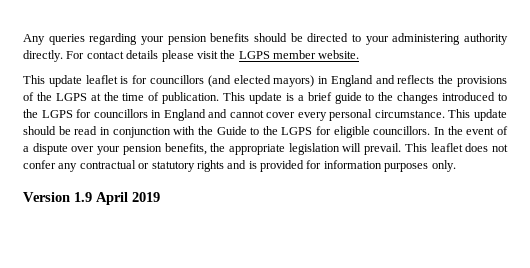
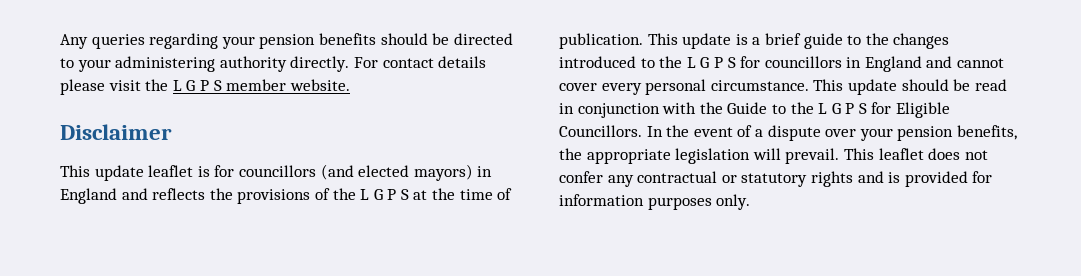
- For contact details please visit the LGPS member website.
+ For contact details please visit the L G P S member website.
+ Disclaimer
- This update leaflet is for councillors (and elected mayors) in England and reflects the provisions of the LGPS at the time of publication.
+ This update leaflet is for councillors (and elected mayors) in England and reflects the provisions of the L G P S at the time of publication.
- This update is a brief guide to the changes introduced to the LGPS for councillors in England and cannot cover every personal circumstance.
+ This update is a brief guide to the changes introduced to the L G P S for councillors in England and cannot cover every personal circumstance.
- This update should be read in conjunction with the Guide to the LGPS for eligible councillors.
+ This update should be read in conjunction with the Guide to the L G P S for Eligible Councillors.
- Version 1.9 April 2019

